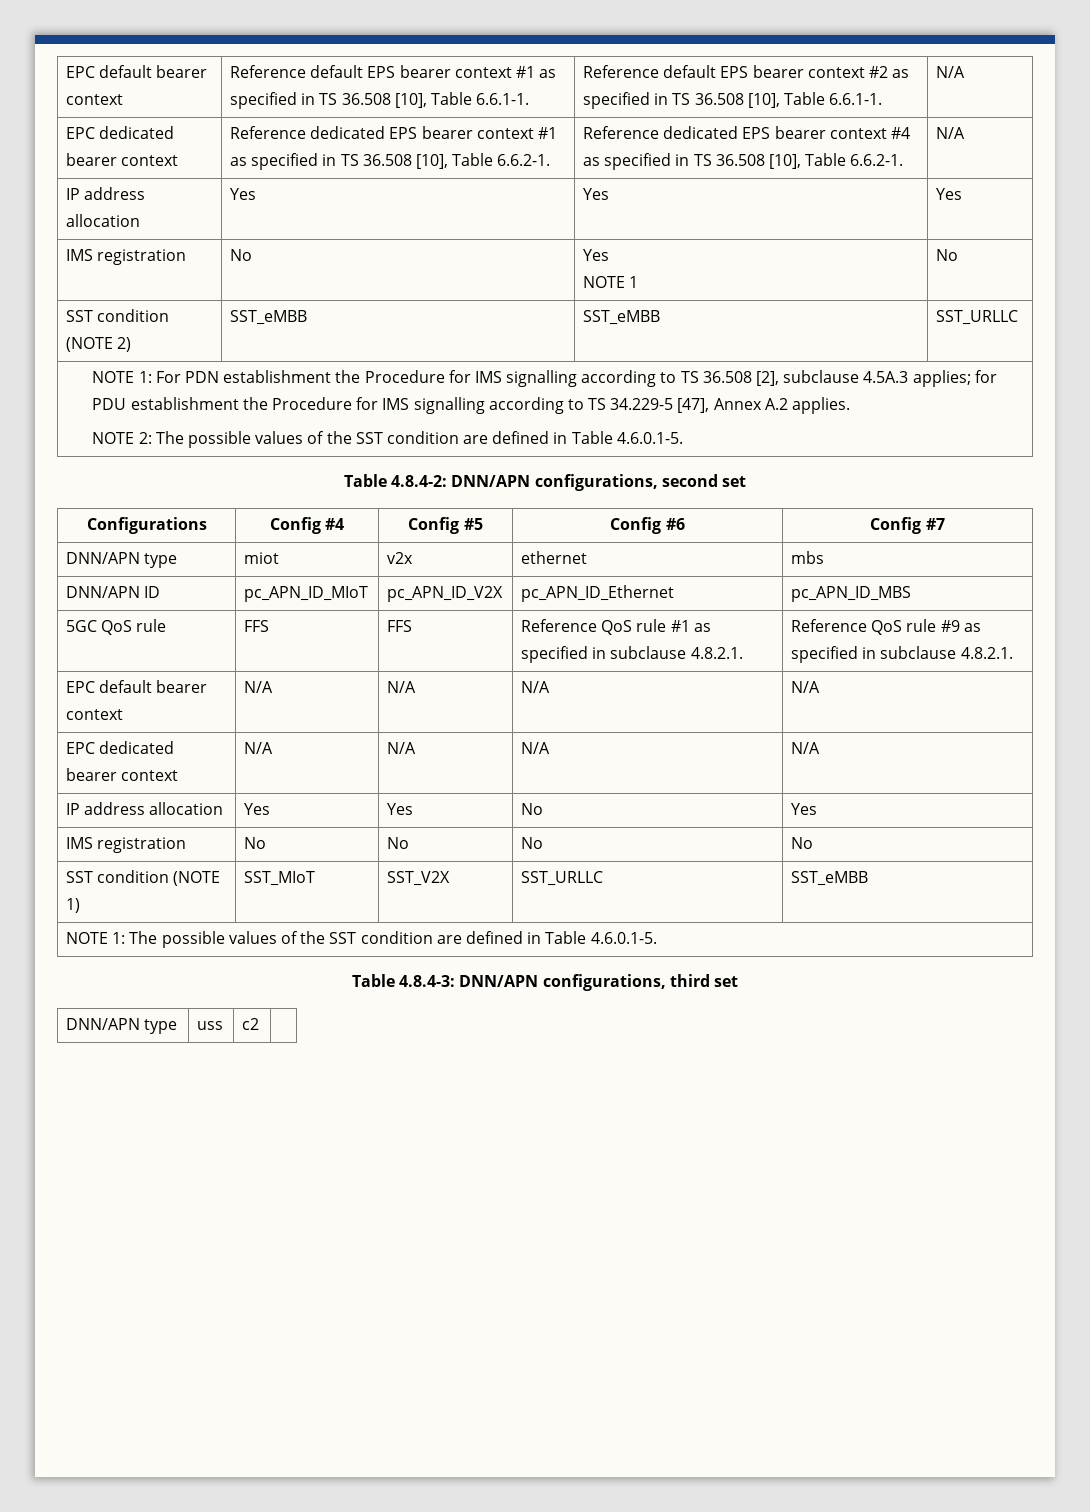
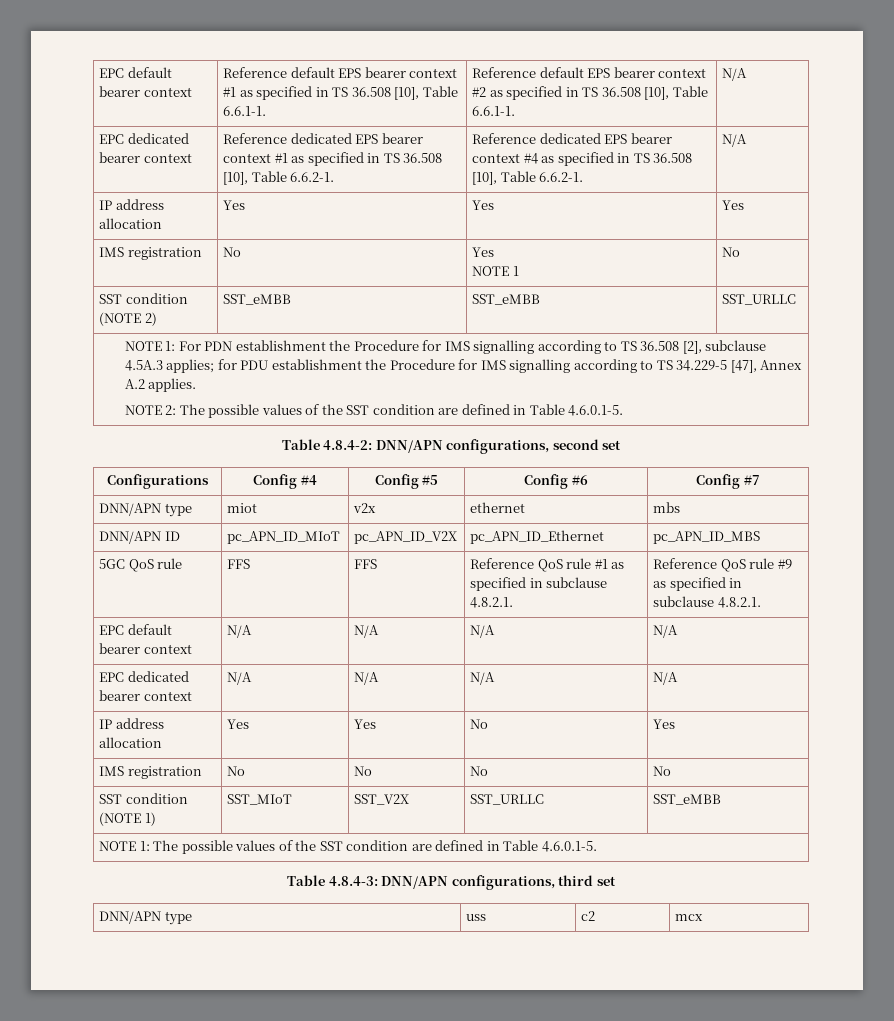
- DNN/APN type | uss | c2 |
+ DNN/APN type | uss | c2 | mcx

